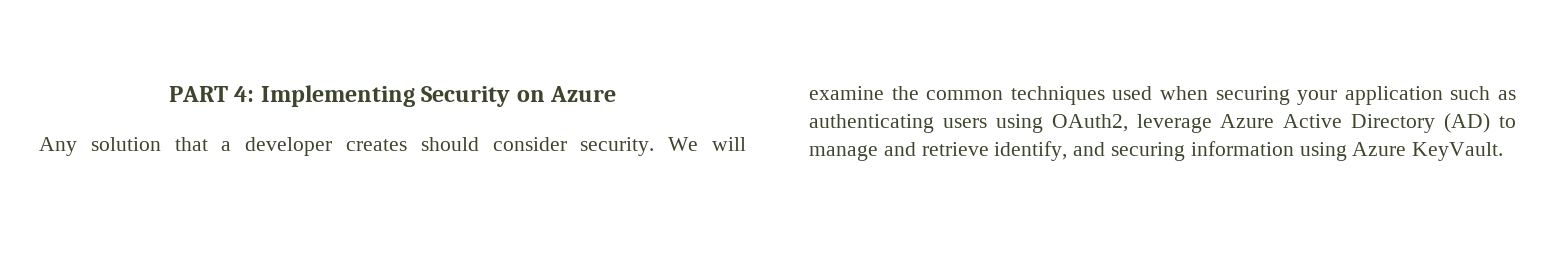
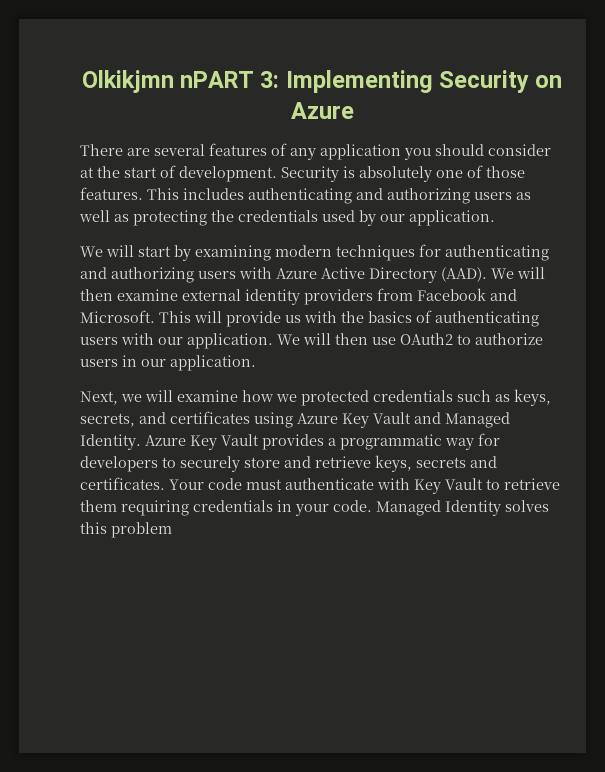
- PART 4: Implementing Security on Azure
+ Olkikjmn nPART 3: Implementing Security on Azure
- Any solution that a developer creates should consider security. We will examine the common techniques used when securing your application such as authenticating users using OAuth2, leverage Azure Active Directory (AD) to manage and retrieve identify, and securing information using Azure KeyVault.
+ There are several features of any application you should consider at the start of development. Security is absolutely one of those features. This includes authenticating and authorizing users as well as protecting the credentials used by our application.
+ We will start by examining modern techniques for authenticating and authorizing users with Azure Active Directory (AAD). We will then examine external identity providers from Facebook and Microsoft. This will provide us with the basics of authenticating users with our application. We will then use OAuth2 to authorize users in our application.
+ Next, we will examine how we protected credentials such as keys, secrets, and certificates using Azure Key Vault and Managed Identity. Azure Key Vault provides a programmatic way for developers to securely store and retrieve keys, secrets and certificates. Your code must authenticate with Key Vault to retrieve them requiring credentials in your code. Managed Identity solves this problem

